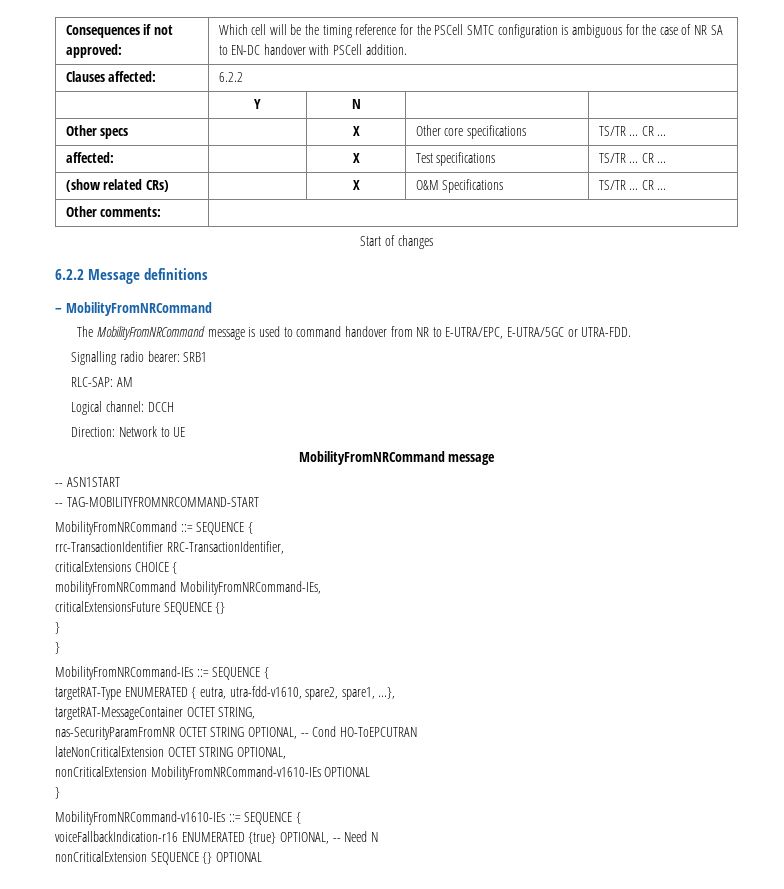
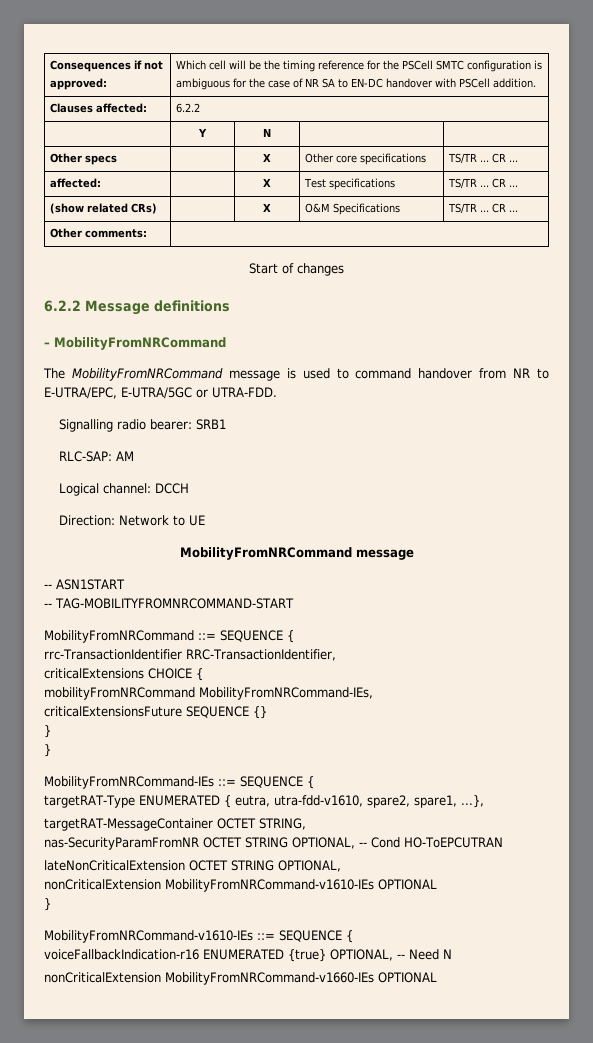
- nonCriticalExtension SEQUENCE {} OPTIONAL
+ nonCriticalExtension MobilityFromNRCommand-v1660-IEs OPTIONAL

